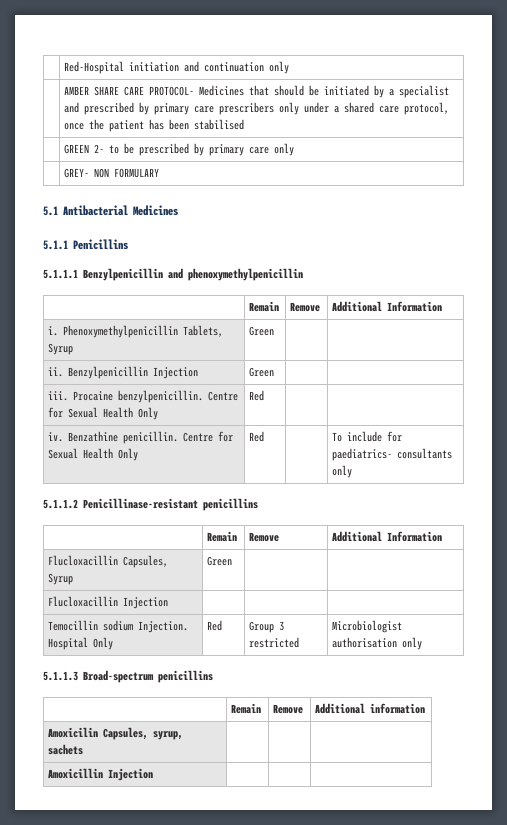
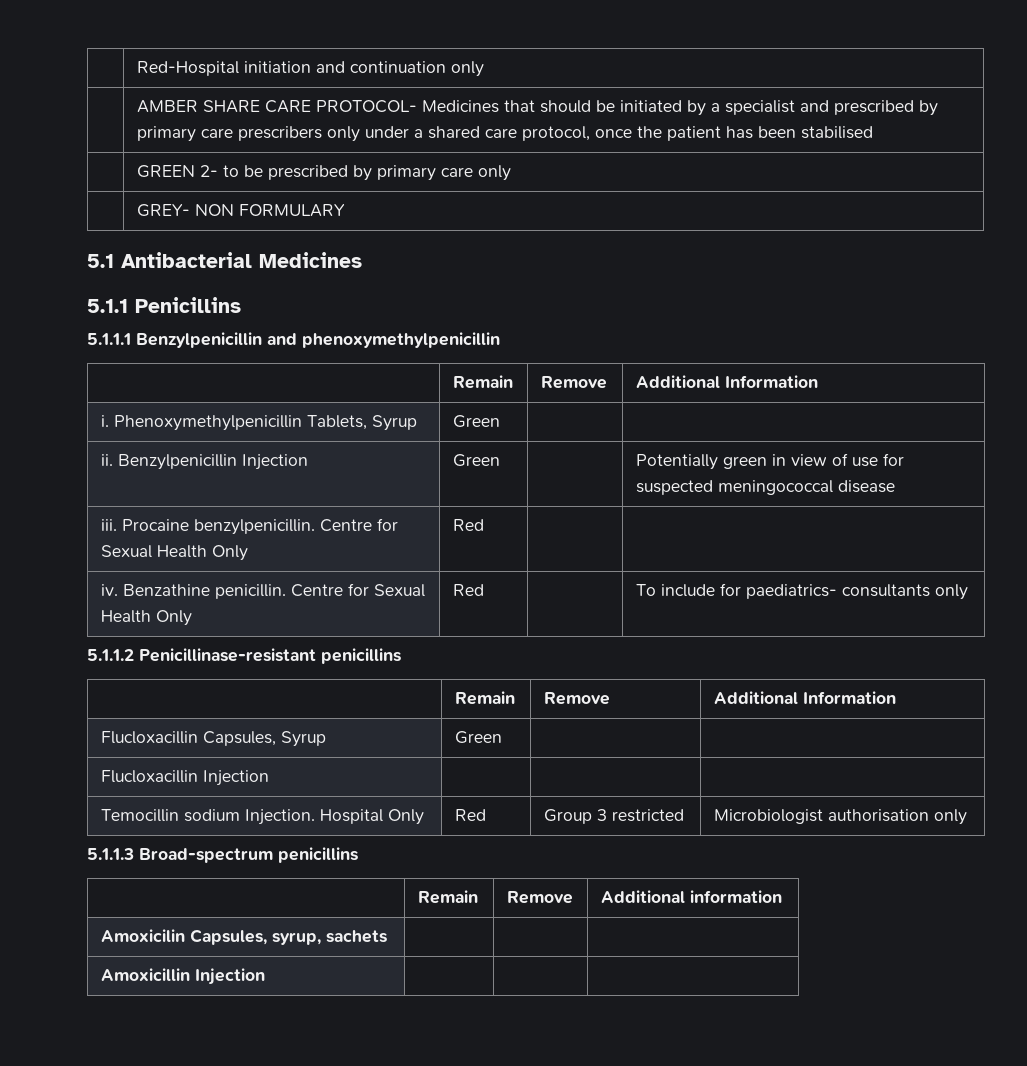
- ii. Benzylpenicillin Injection | Green | |
+ ii. Benzylpenicillin Injection | Green | | Potentially green in view of use for suspected meningococcal disease

